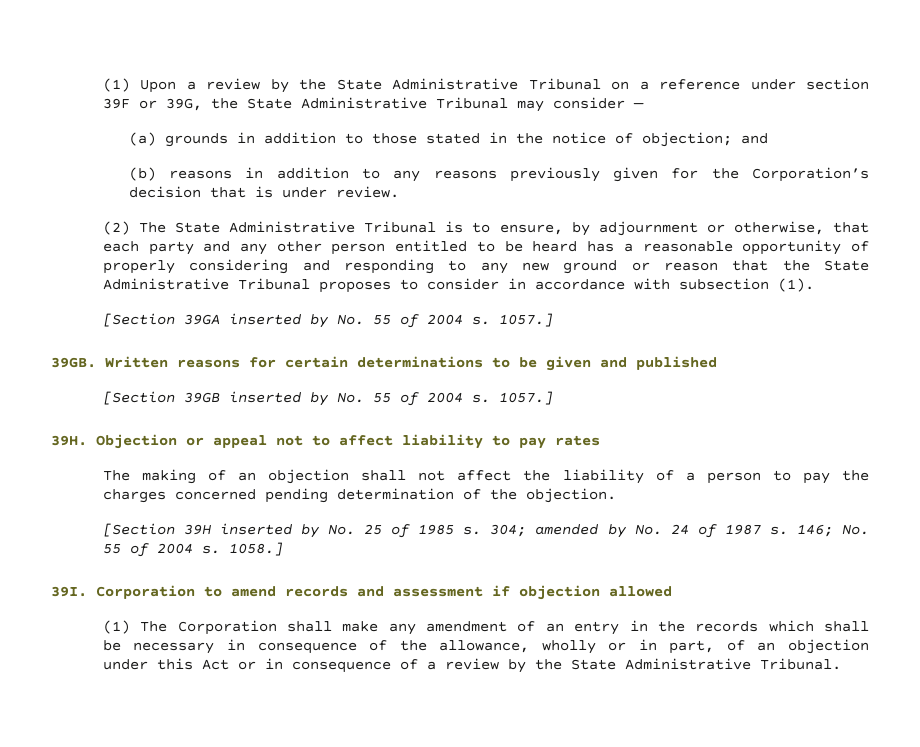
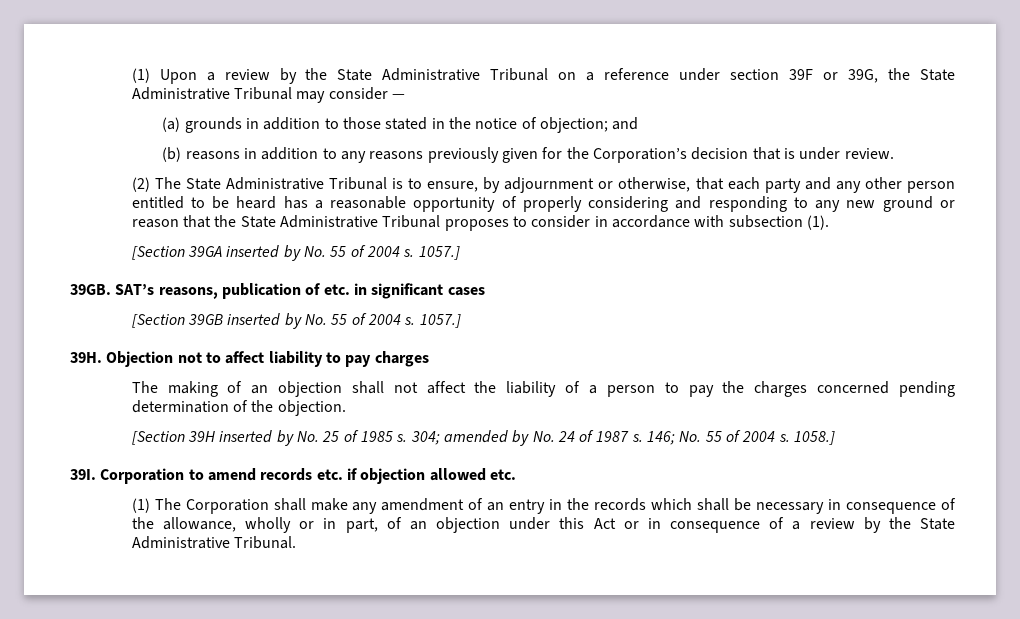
- Written reasons for certain determinations to be given and published
+ SAT’s reasons, publication of etc. in significant cases
- Objection or appeal not to affect liability to pay rates
+ Objection not to affect liability to pay charges
- Corporation to amend records and assessment if objection allowed
+ Corporation to amend records etc. if objection allowed etc.

